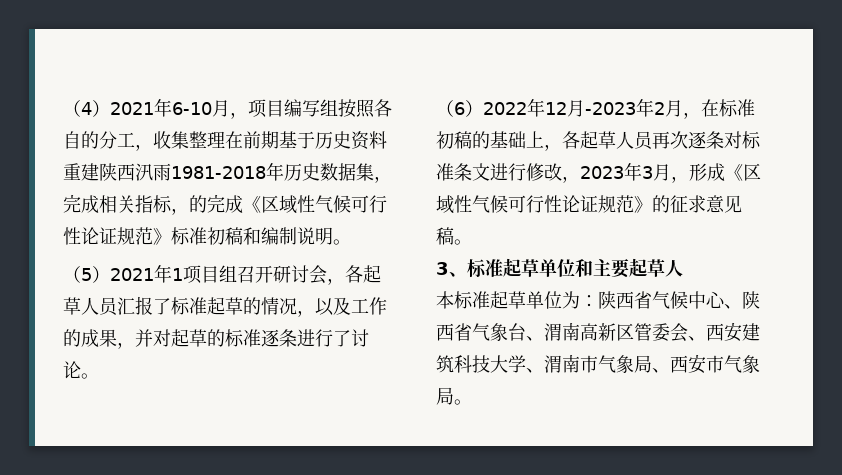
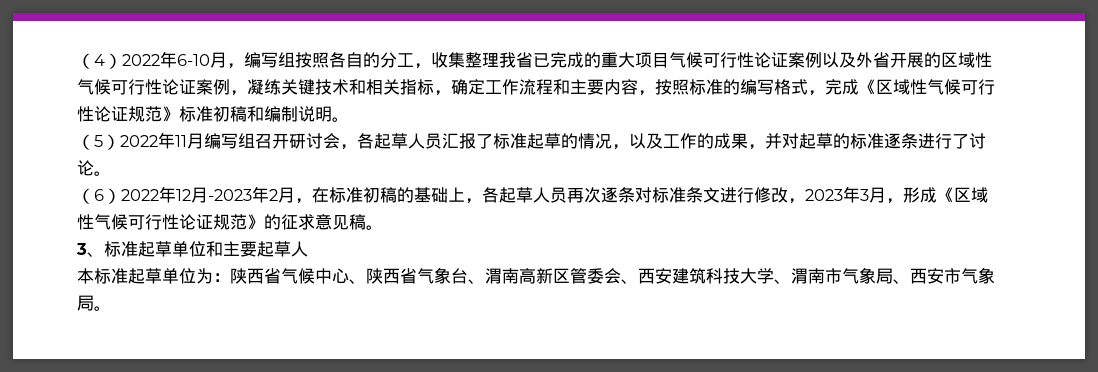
- （4）2021年6-10月，项目编写组按照各自的分工，收集整理在前期基于历史资料重建陕西汛雨1981-2018年历史数据集，完成相关指标，的完成《区域性气候可行性论证规范》标准初稿和编制说明。
+ （4）2022年6-10月，编写组按照各自的分工，收集整理我省已完成的重大项目气候可行性论证案例以及外省开展的区域性气候可行性论证案例，凝练关键技术和相关指标，确定工作流程和主要内容，按照标准的编写格式，完成《区域性气候可行性论证规范》标准初稿和编制说明。
- （5）2021年1项目组召开研讨会，各起草人员汇报了标准起草的情况，以及工作的成果，并对起草的标准逐条进行了讨论。
+ （5）2022年11月编写组召开研讨会，各起草人员汇报了标准起草的情况，以及工作的成果，并对起草的标准逐条进行了讨论。

